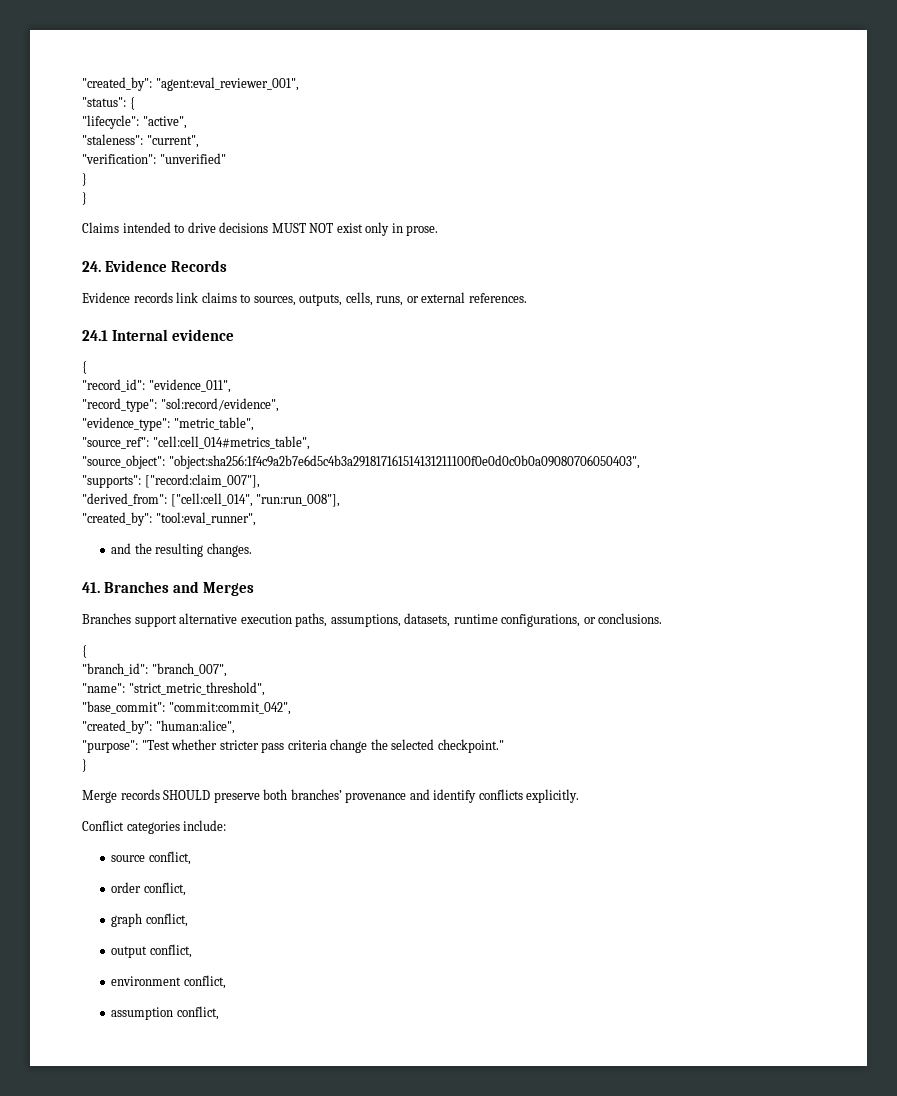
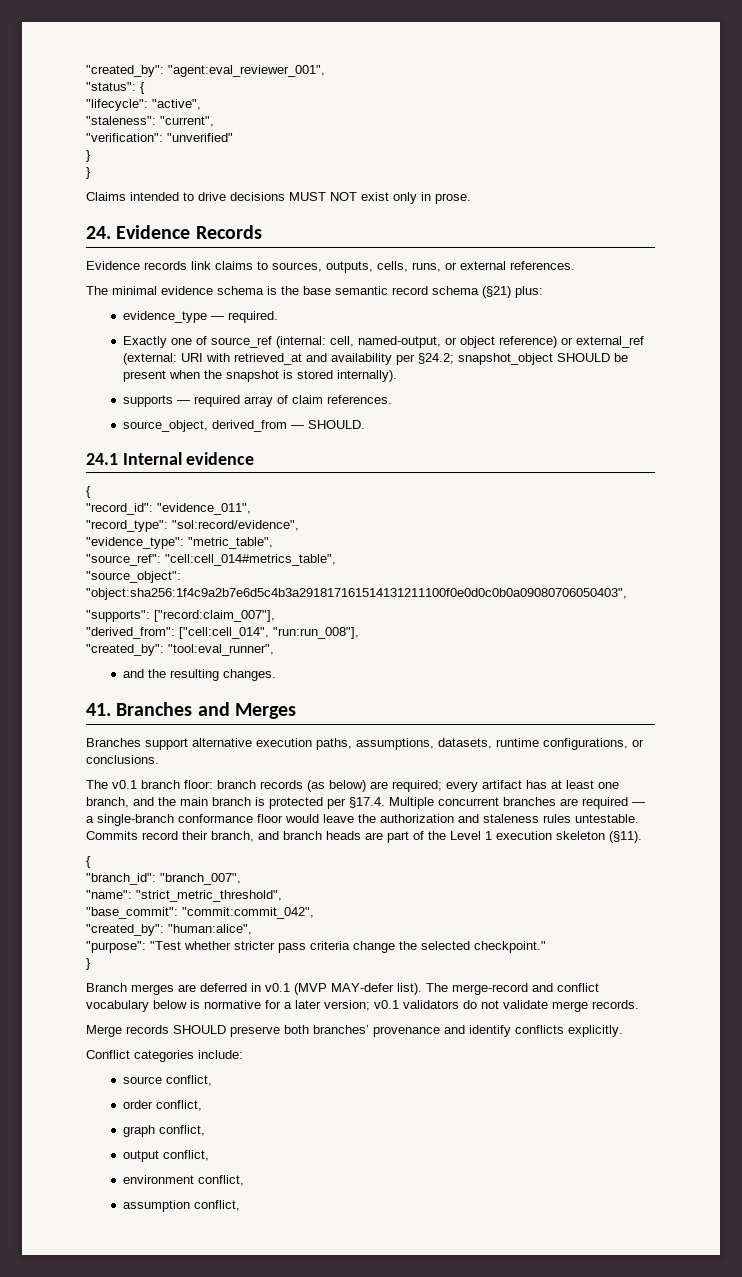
+ The minimal evidence schema is the base semantic record schema (§21) plus:
+ evidence_type — required.
+ Exactly one of source_ref (internal: cell, named-output, or object reference) or external_ref (external: URI with retrieved_at and availability per §24.2; snapshot_object SHOULD be present when the snapshot is stored internally).
+ supports — required array of claim references.
+ source_object, derived_from — SHOULD.
+ The v0.1 branch floor: branch records (as below) are required; every artifact has at least one branch, and the main branch is protected per §17.4. Multiple concurrent branches are required — a single-branch conformance floor would leave the authorization and staleness rules untestable. Commits record their branch, and branch heads are part of the Level 1 execution skeleton (§11).
+ Branch merges are deferred in v0.1 (MVP MAY-defer list). The merge-record and conflict vocabulary below is normative for a later version; v0.1 validators do not validate merge records.

